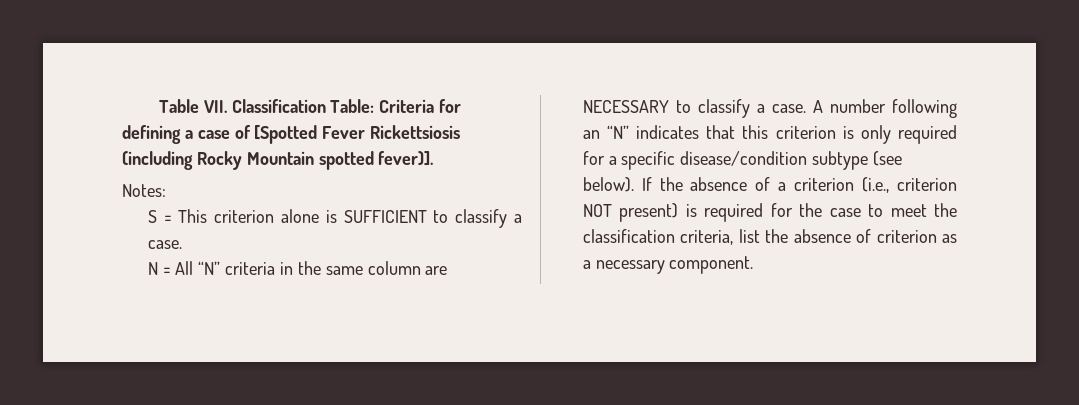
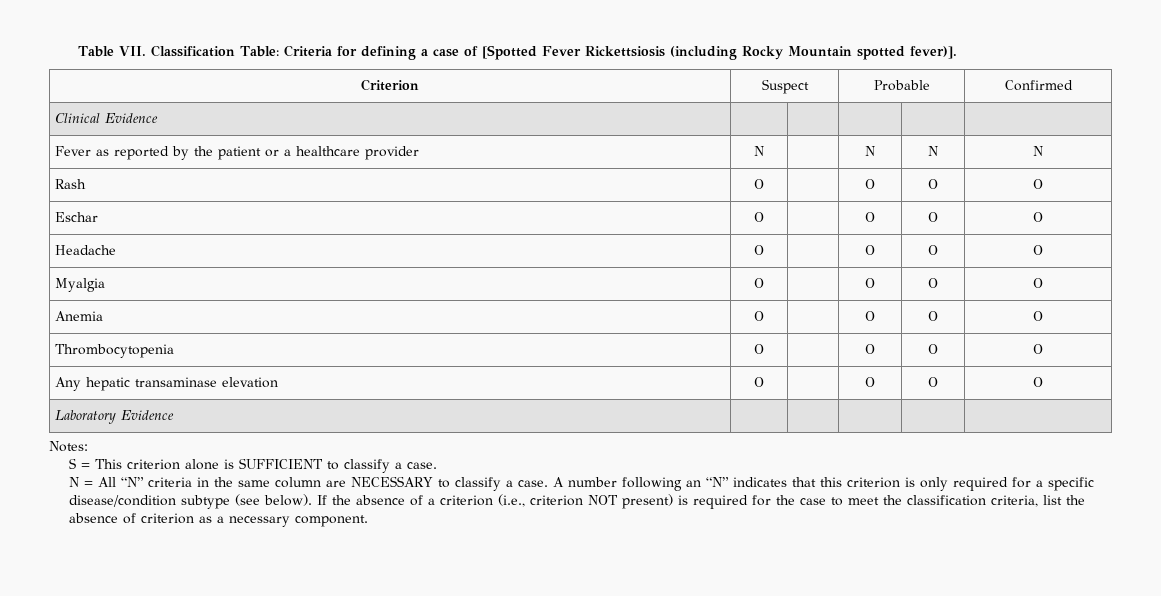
+ Criterion | Suspect | Probable | Confirmed
+ Clinical Evidence | | | | |
+ Fever as reported by the patient or a healthcare provider | N | | N | N | N
+ Rash | O | | O | O | O
+ Eschar | O | | O | O | O
+ Headache | O | | O | O | O
+ Myalgia | O | | O | O | O
+ Anemia | O | | O | O | O
+ Thrombocytopenia | O | | O | O | O
+ Any hepatic transaminase elevation | O | | O | O | O
+ Laboratory Evidence | | | | |

